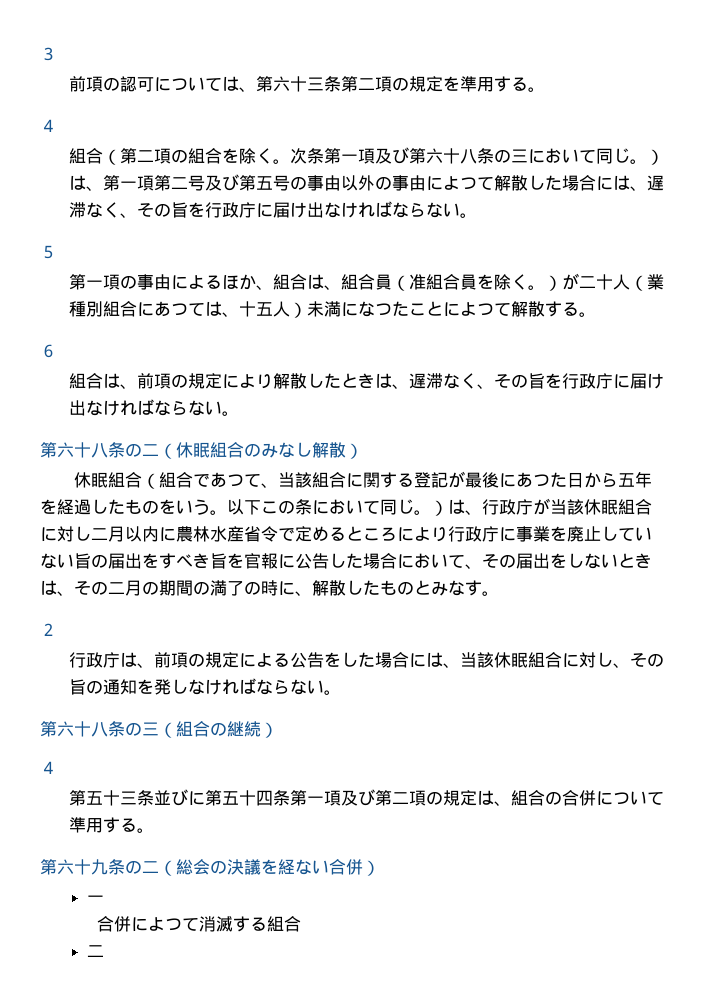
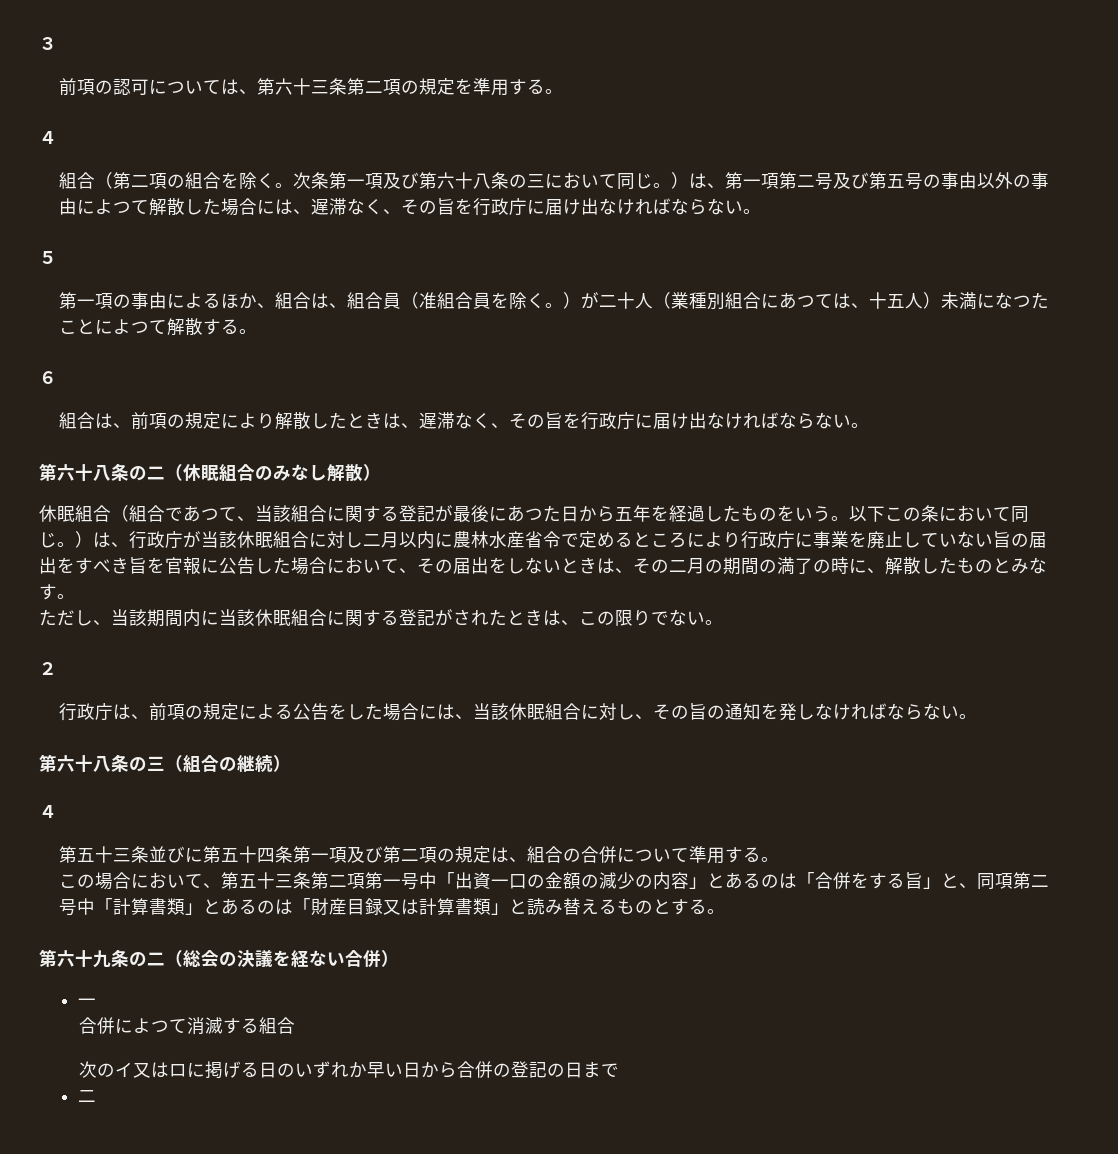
+ ただし、当該期間内に当該休眠組合に関する登記がされたときは、この限りでない。
+ この場合において、第五十三条第二項第一号中「出資一口の金額の減少の内容」とあるのは「合併をする旨」と、同項第二号中「計算書類」とあるのは「財産目録又は計算書類」と読み替えるものとする。
+ 次のイ又はロに掲げる日のいずれか早い日から合併の登記の日まで

